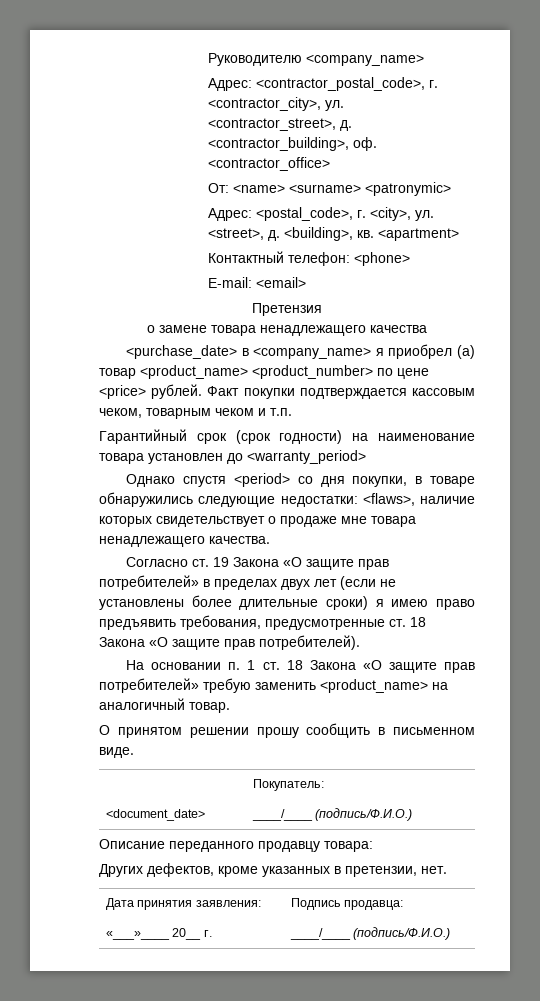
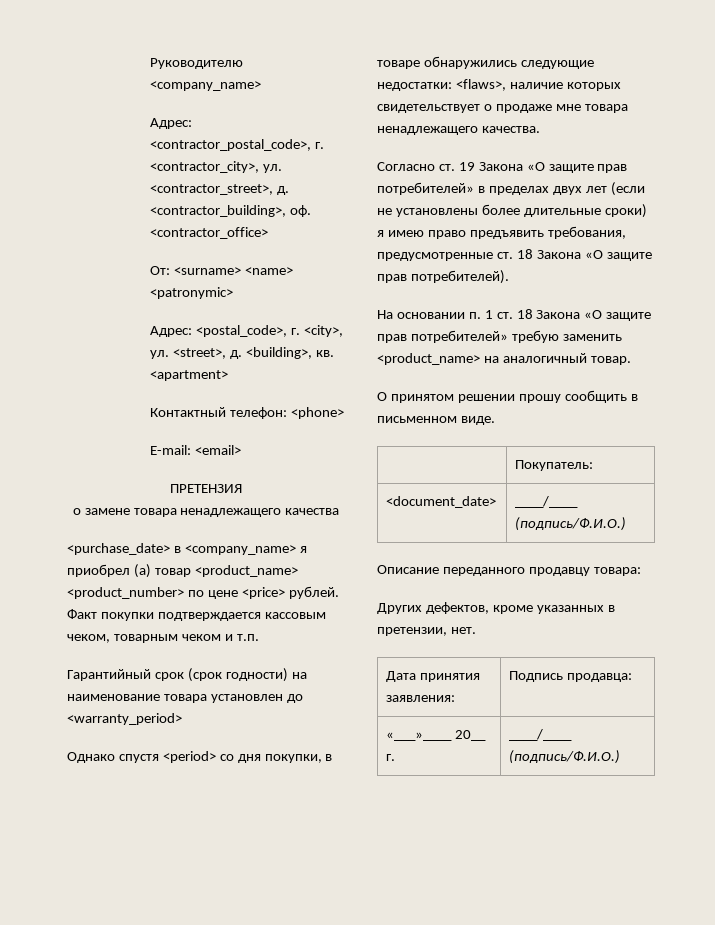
- От: <name> <surname> <patronymic>
+ От: <surname> <name> <patronymic>
- Претензия
+ ПРЕТЕНЗИЯ

